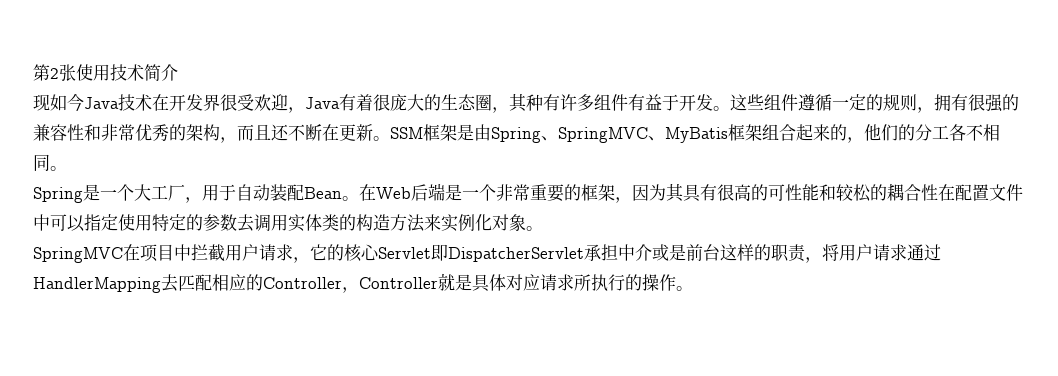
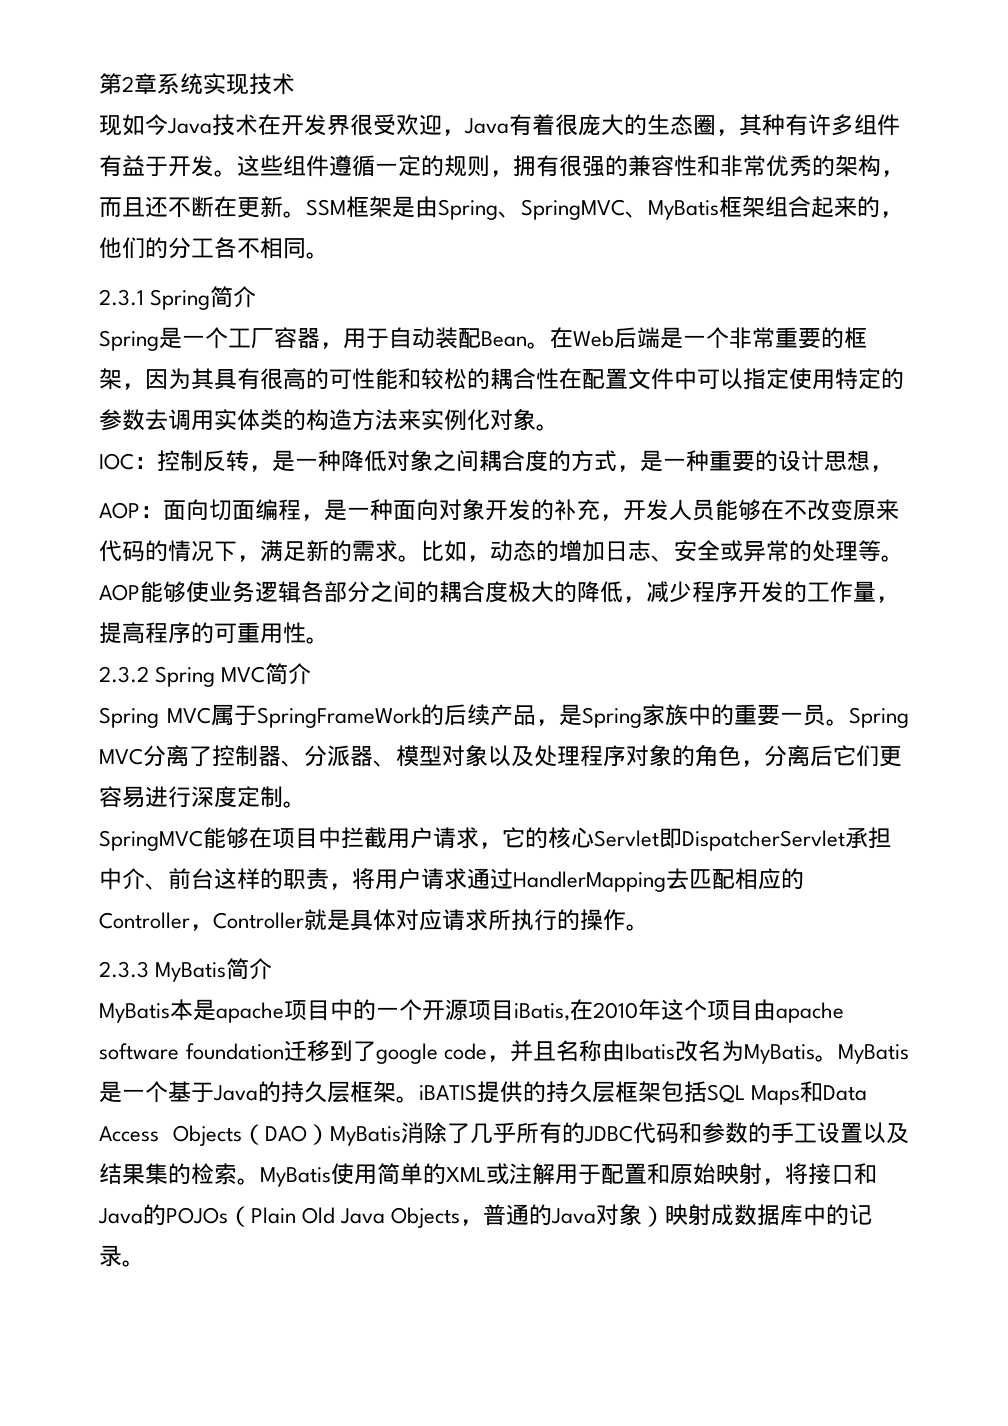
- 第2张使用技术简介
+ 第2章系统实现技术
+ 2.3.1 Spring简介
- Spring是一个大工厂，用于自动装配Bean。
+ Spring是一个工厂容器，用于自动装配Bean。
- SpringMVC在项目中拦截用户请求，它的核心Servlet即DispatcherServlet承担中介或是前台这样的职责，将用户请求通过HandlerMapping去匹配相应的Controller，Controller就是具体对应请求所执行的操作。
+ IOC：控制反转，是一种降低对象之间耦合度的方式，是一种重要的设计思想，
+ AOP：面向切面编程，是一种面向对象开发的补充，开发人员能够在不改变原来代码的情况下，满足新的需求。比如，动态的增加日志、安全或异常的处理等。AOP能够使业务逻辑各部分之间的耦合度极大的降低，减少程序开发的工作量，提高程序的可重用性。
+ 2.3.2 Spring MVC简介
+ Spring MVC属于SpringFrameWork的后续产品，是Spring家族中的重要一员。Spring MVC分离了控制器、分派器、模型对象以及处理程序对象的角色，分离后它们更容易进行深度定制。
+ SpringMVC能够在项目中拦截用户请求，它的核心Servlet即DispatcherServlet承担中介、前台这样的职责，将用户请求通过HandlerMapping去匹配相应的Controller，Controller就是具体对应请求所执行的操作。
+ 2.3.3 MyBatis简介
+ MyBatis本是apache项目中的一个开源项目iBatis,在2010年这个项目由apache software foundation迁移到了google code，并且名称由Ibatis改名为MyBatis。MyBatis是一个基于Java的持久层框架。iBATIS提供的持久层框架包括SQL Maps和Data Access Objects（DAO）MyBatis消除了几乎所有的JDBC代码和参数的手工设置以及结果集的检索。MyBatis使用简单的XML或注解用于配置和原始映射，将接口和Java的POJOs（Plain Old Java Objects，普通的Java对象）映射成数据库中的记录。

